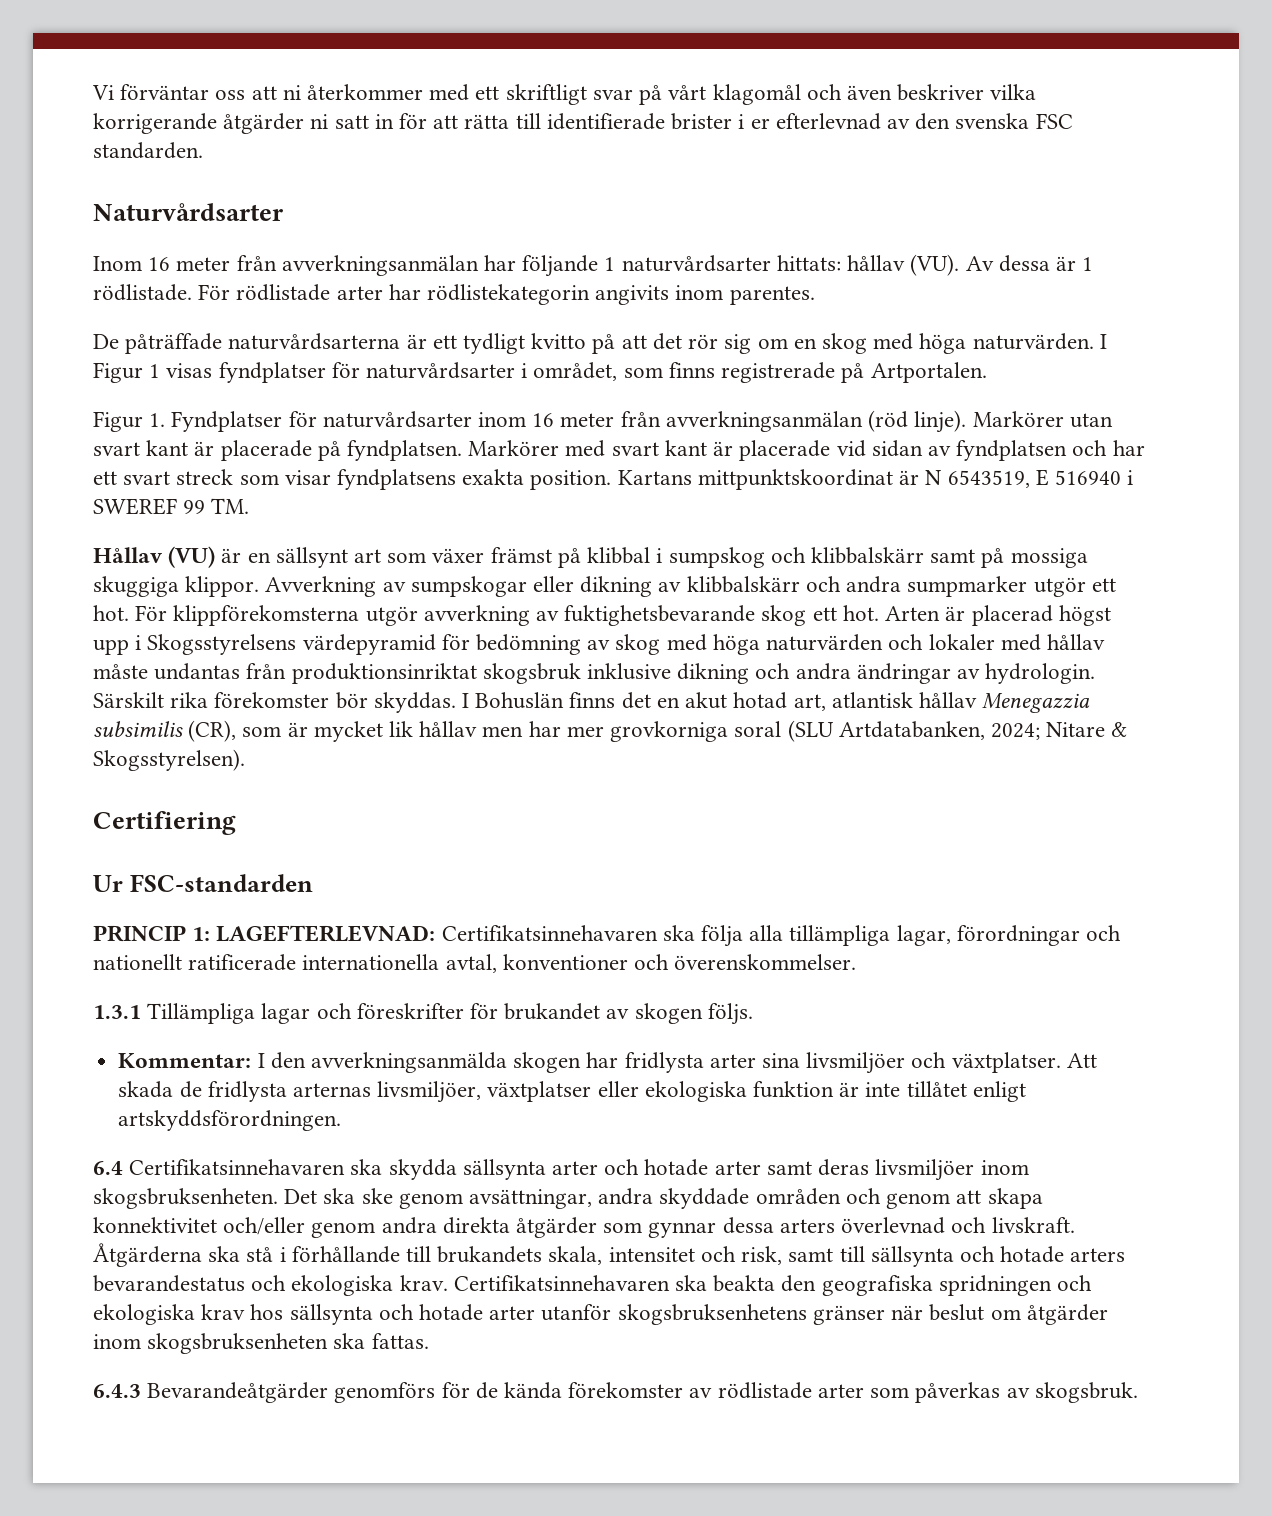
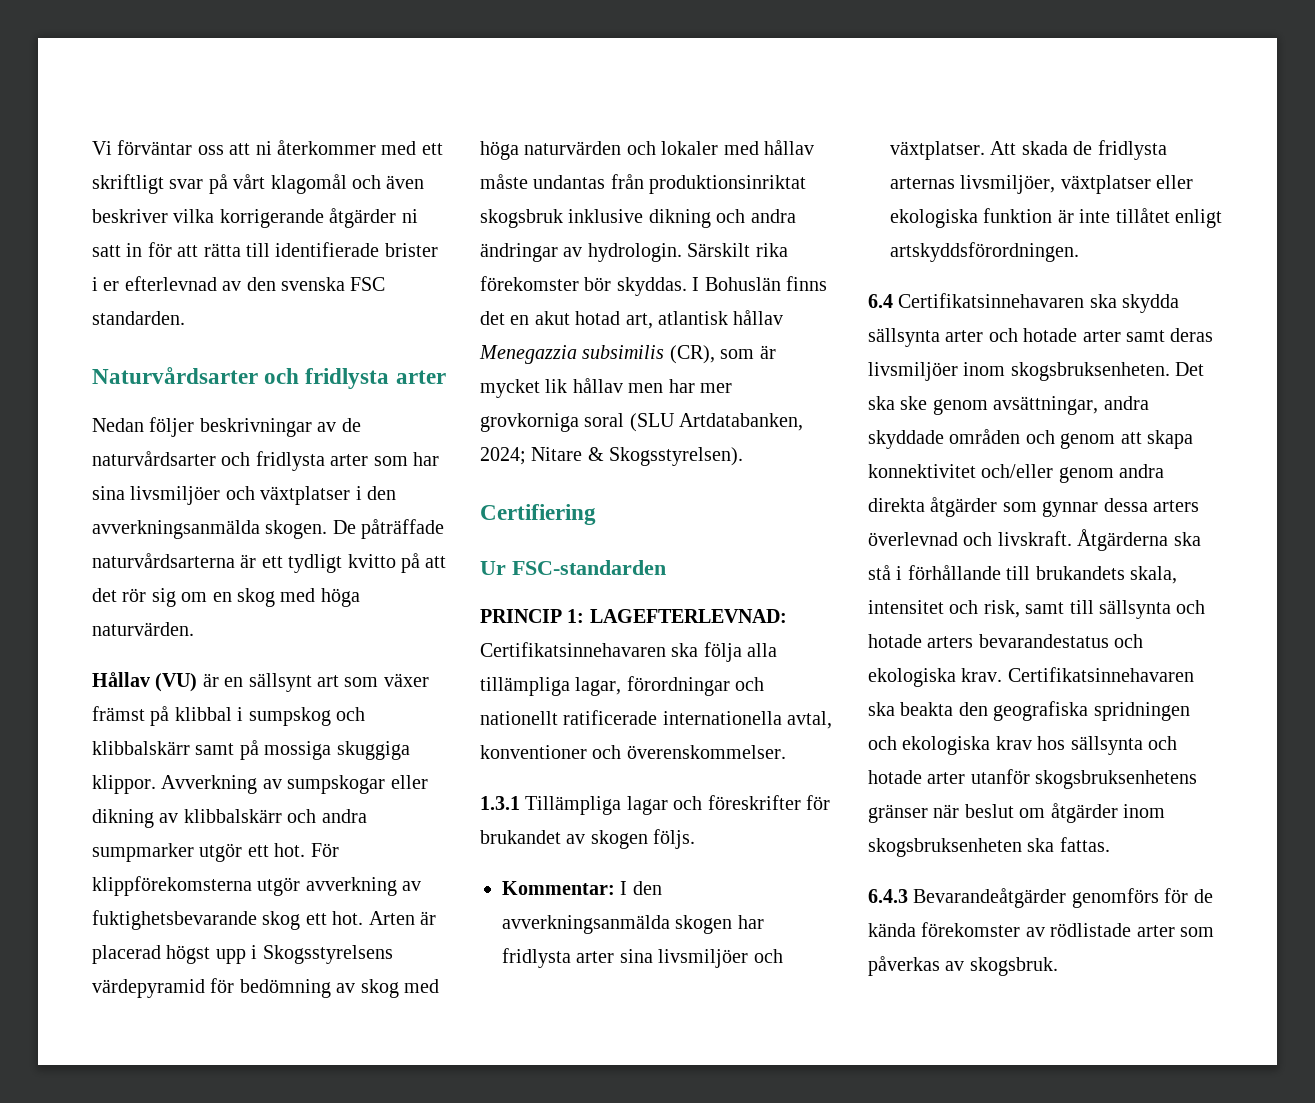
- Naturvårdsarter
- Inom 16 meter från avverkningsanmälan har följande 1 naturvårdsarter hittats: hållav (VU). Av dessa är 1 rödlistade. För rödlistade arter har rödlistekategorin angivits inom parentes.
- De påträffade naturvårdsarterna är ett tydligt kvitto på att det rör sig om en skog med höga naturvärden. I Figur 1 visas fyndplatser för naturvårdsarter i området, som finns registrerade på Artportalen.
- Figur 1. Fyndplatser för naturvårdsarter inom 16 meter från avverkningsanmälan (röd linje). Markörer utan svart kant är placerade på fyndplatsen. Markörer med svart kant är placerade vid sidan av fyndplatsen och har ett svart streck som visar fyndplatsens exakta position. Kartans mittpunktskoordinat är N 6543519, E 516940 i SWEREF 99 TM.
+ Naturvårdsarter och fridlysta arter
+ Nedan följer beskrivningar av de naturvårdsarter och fridlysta arter som har sina livsmiljöer och växtplatser i den avverkningsanmälda skogen. De påträffade naturvårdsarterna är ett tydligt kvitto på att det rör sig om en skog med höga naturvärden.

